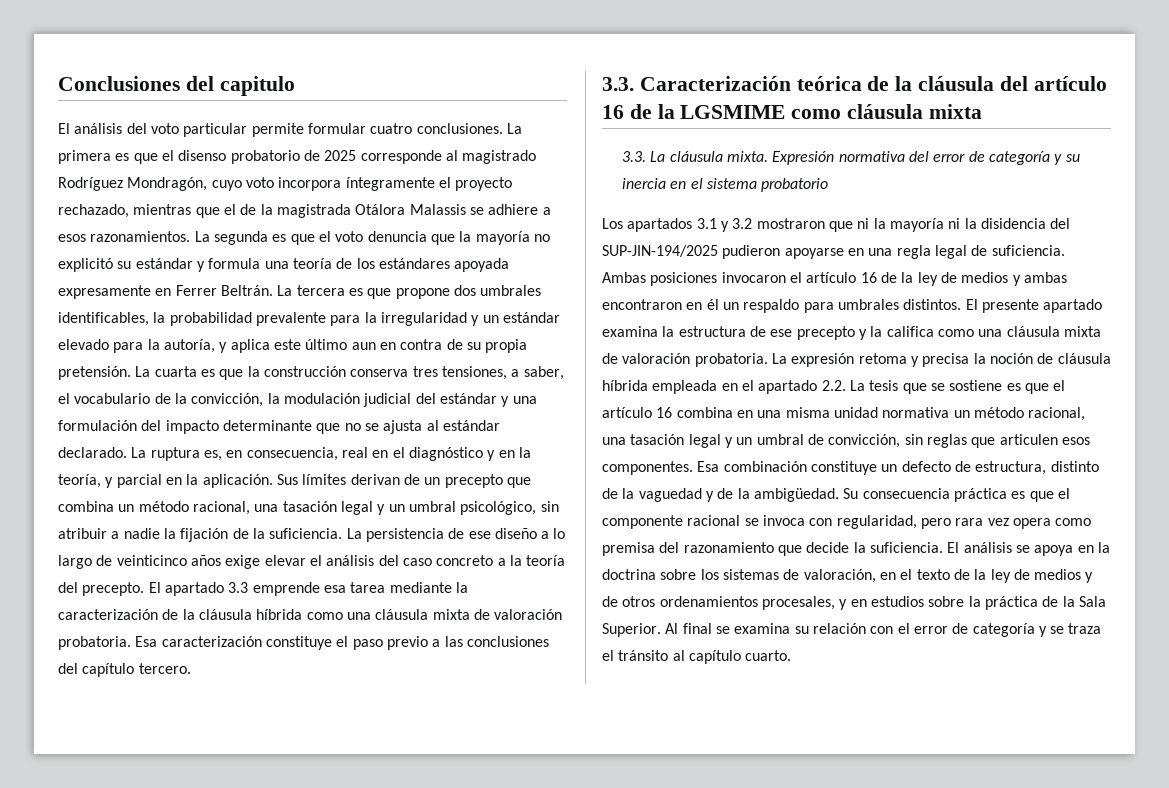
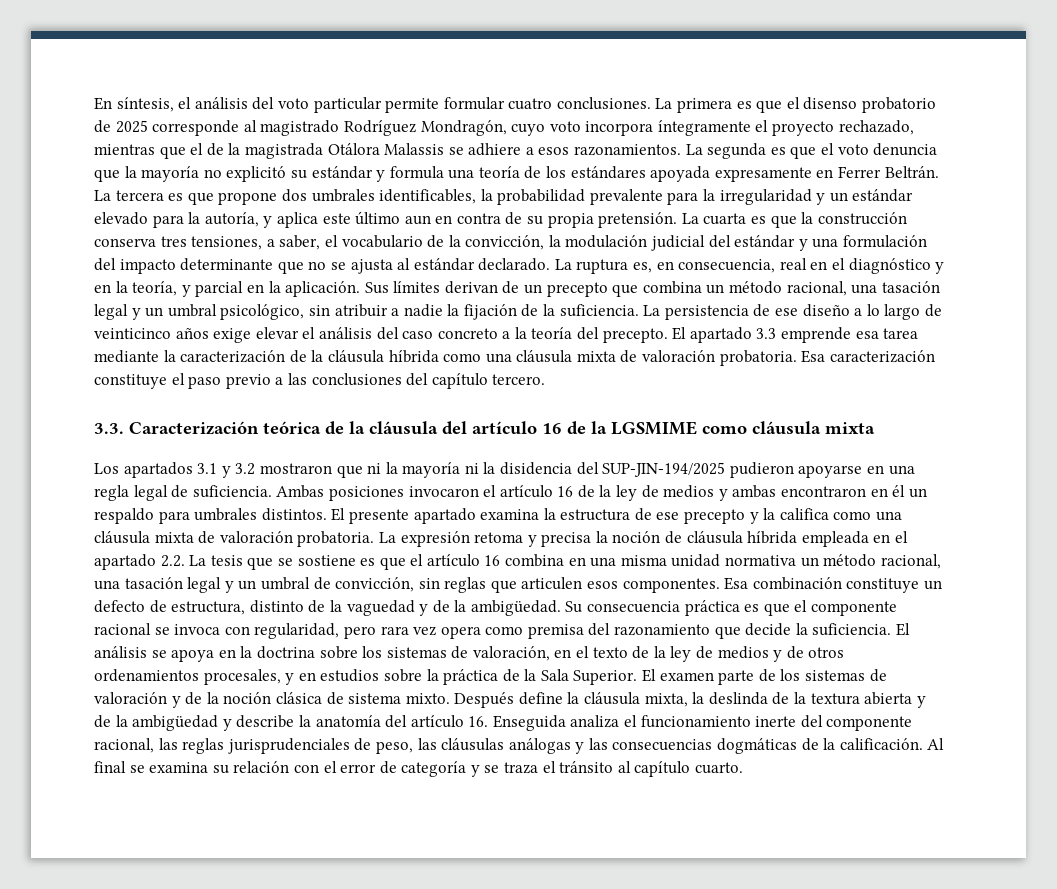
- Conclusiones del capitulo
- El análisis del voto particular permite formular cuatro conclusiones.
+ En síntesis, el análisis del voto particular permite formular cuatro conclusiones.
- 3.3. La cláusula mixta. Expresión normativa del error de categoría y su inercia en el sistema probatorio
+ El examen parte de los sistemas de valoración y de la noción clásica de sistema mixto. Después define la cláusula mixta, la deslinda de la textura abierta y de la ambigüedad y describe la anatomía del artículo 16. Enseguida analiza el funcionamiento inerte del componente racional, las reglas jurisprudenciales de peso, las cláusulas análogas y las consecuencias dogmáticas de la calificación.

